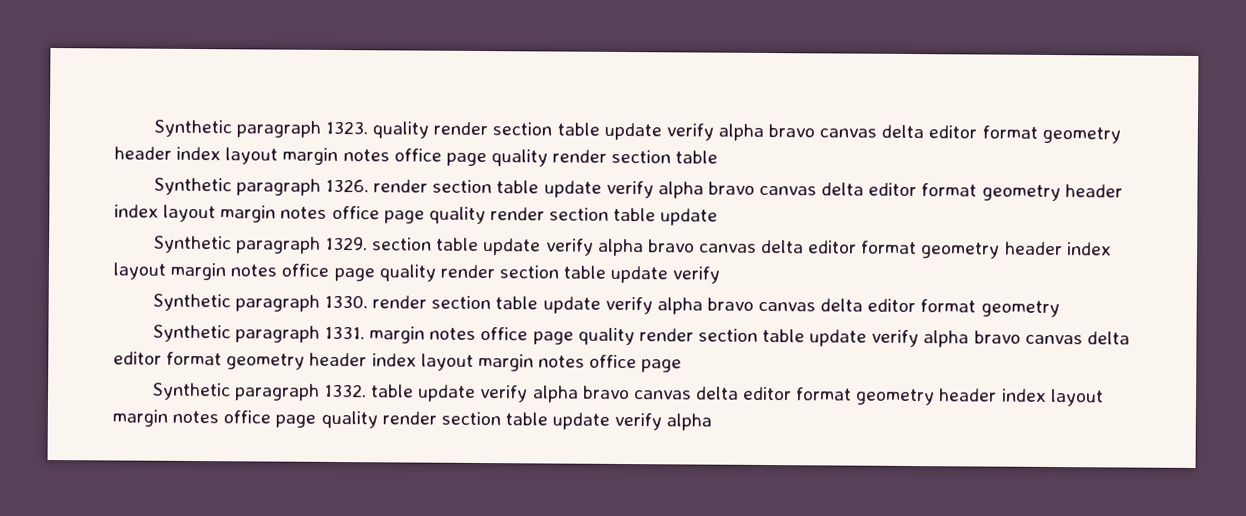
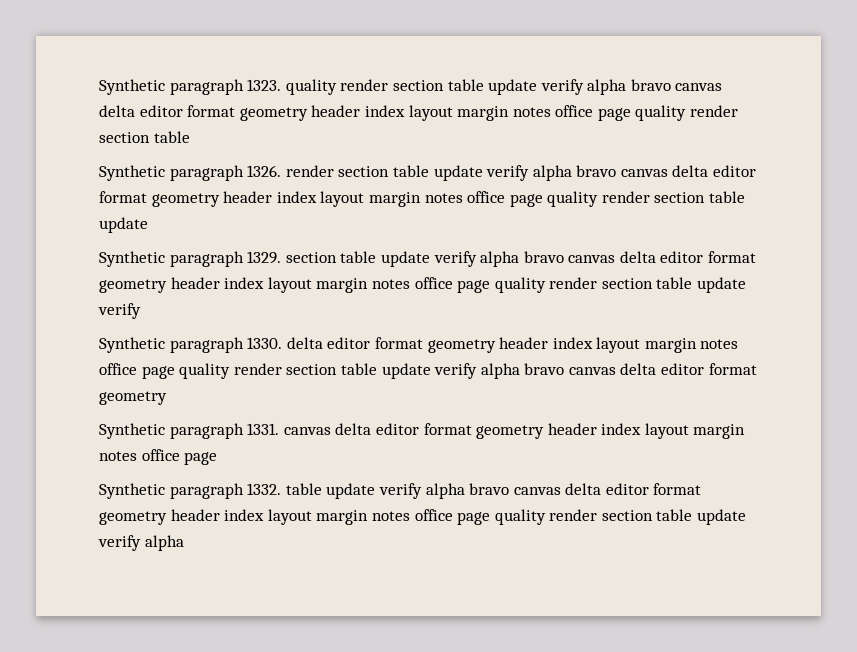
- Synthetic paragraph 1330. render section table update verify alpha bravo canvas delta editor format geometry
+ Synthetic paragraph 1330. delta editor format geometry header index layout margin notes office page quality render section table update verify alpha bravo canvas delta editor format geometry
- Synthetic paragraph 1331. margin notes office page quality render section table update verify alpha bravo canvas delta editor format geometry header index layout margin notes office page
+ Synthetic paragraph 1331. canvas delta editor format geometry header index layout margin notes office page

